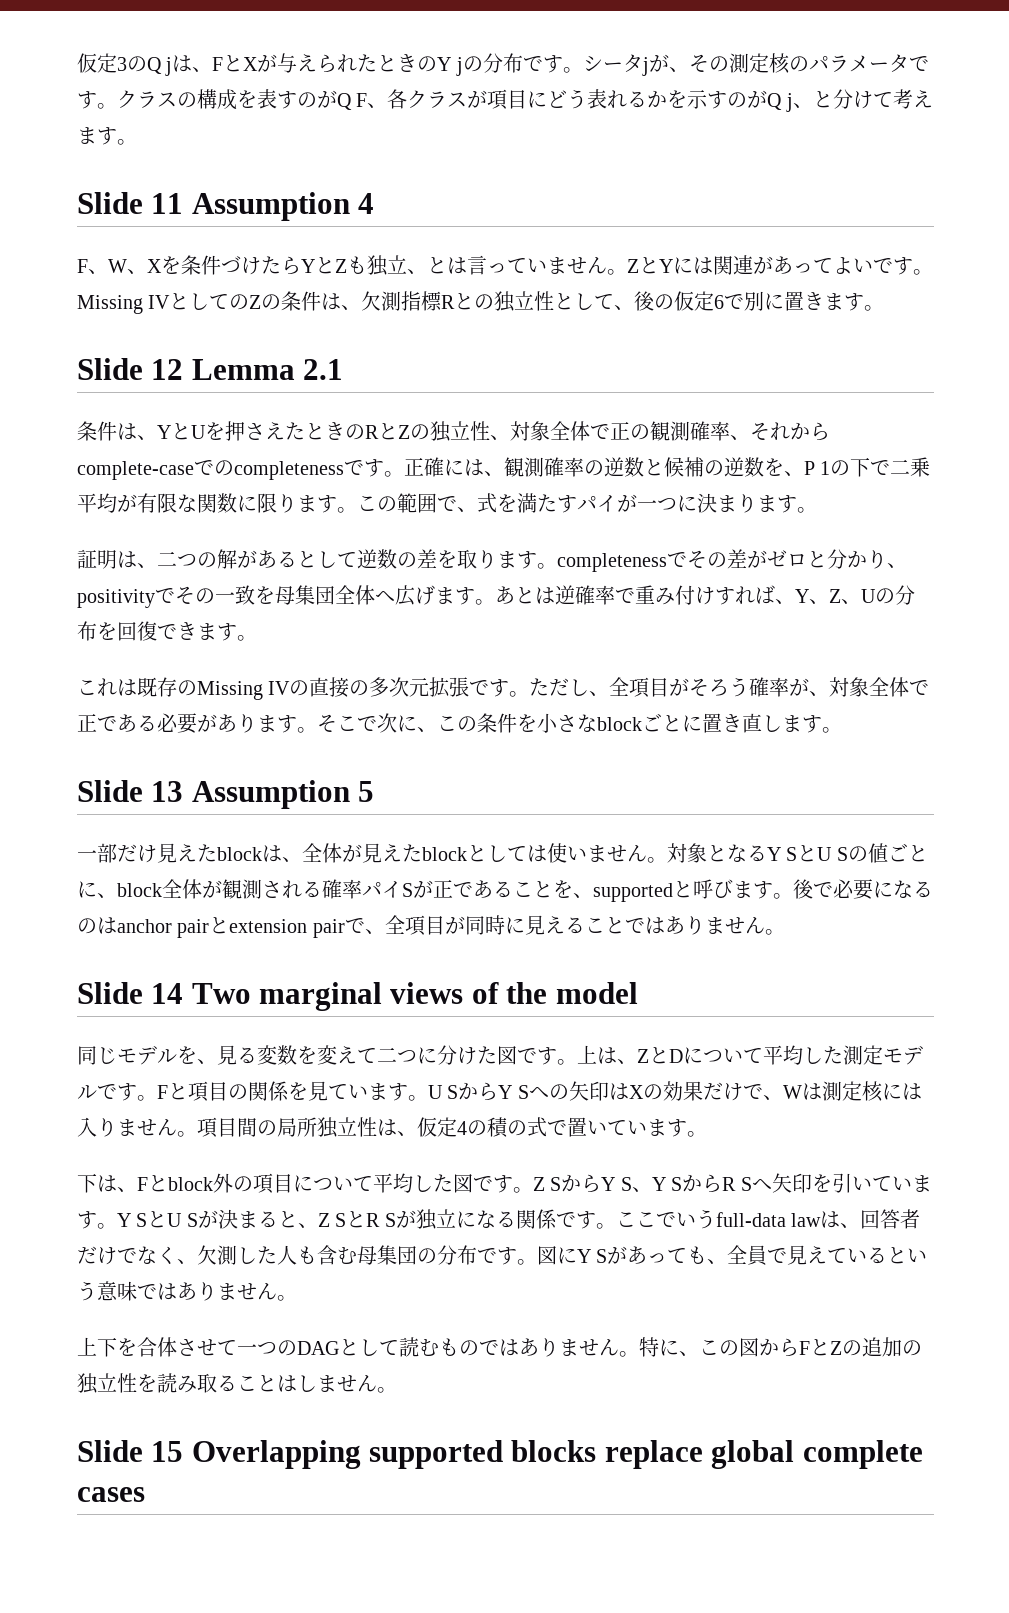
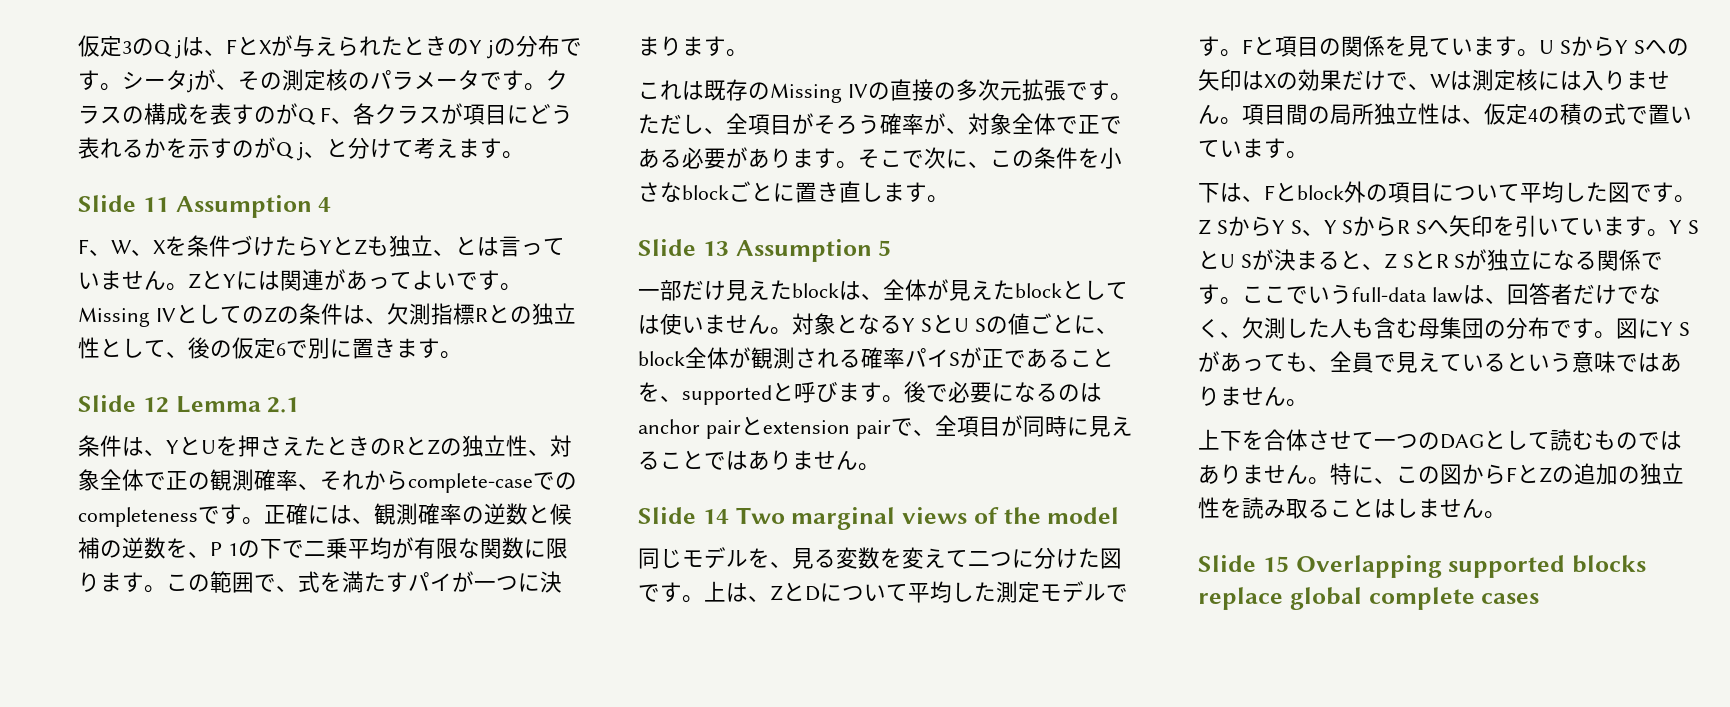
- 証明は、二つの解があるとして逆数の差を取ります。completenessでその差がゼロと分かり、positivityでその一致を母集団全体へ広げます。あとは逆確率で重み付けすれば、Y、Z、Uの分布を回復できます。

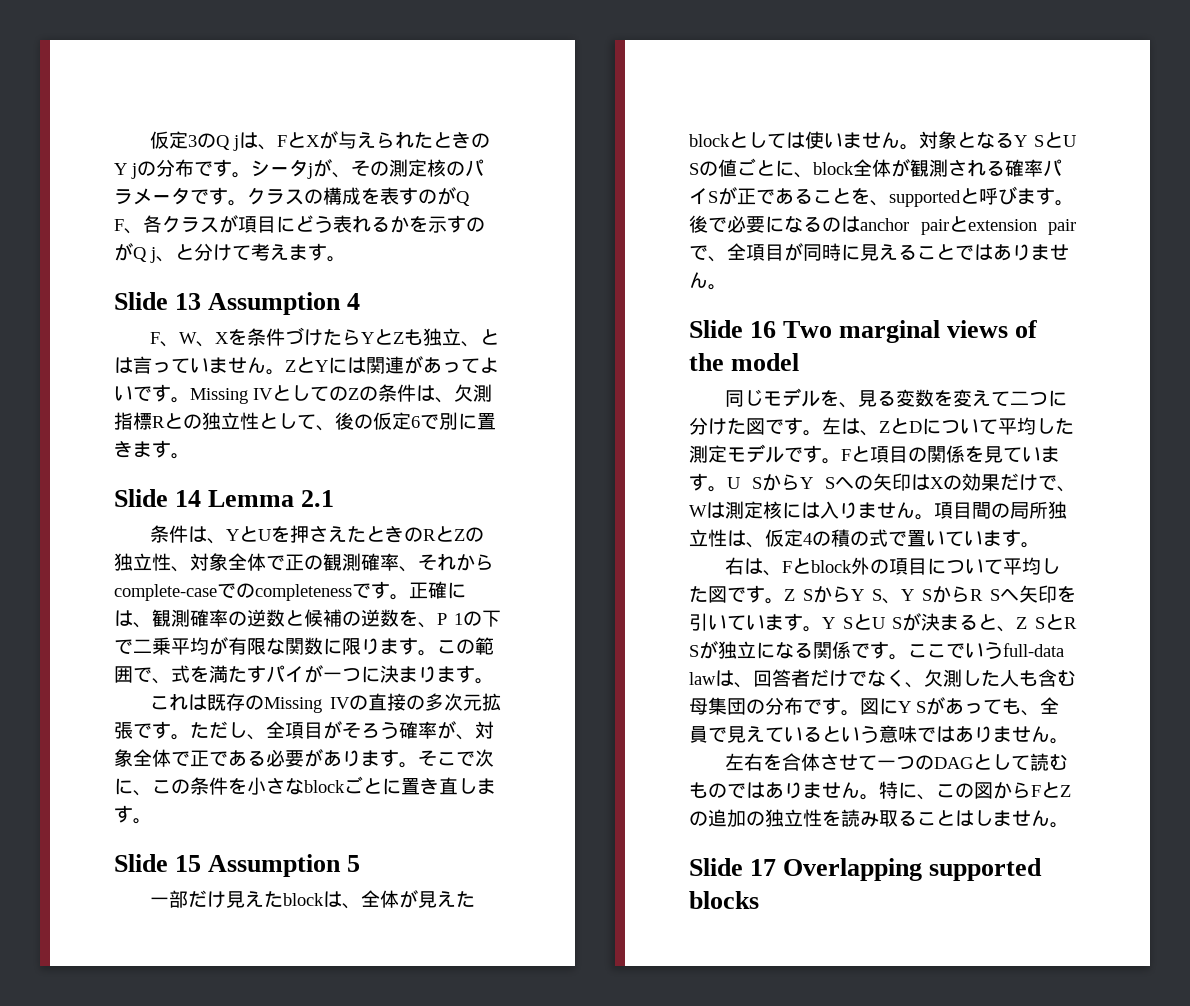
- Slide 11 Assumption 4
+ Slide 13 Assumption 4
- Slide 12 Lemma 2.1
+ Slide 14 Lemma 2.1
- Slide 13 Assumption 5
+ Slide 15 Assumption 5
- Slide 14 Two marginal views of the model
+ Slide 16 Two marginal views of the model
- 上は、ZとDについて平均した測定モデルです。
+ 左は、ZとDについて平均した測定モデルです。
- 下は、Fとblock外の項目について平均した図です。
+ 右は、Fとblock外の項目について平均した図です。
- 上下を合体させて一つのDAGとして読むものではありません。
+ 左右を合体させて一つのDAGとして読むものではありません。
- Slide 15 Overlapping supported blocks replace global complete cases
+ Slide 17 Overlapping supported blocks

